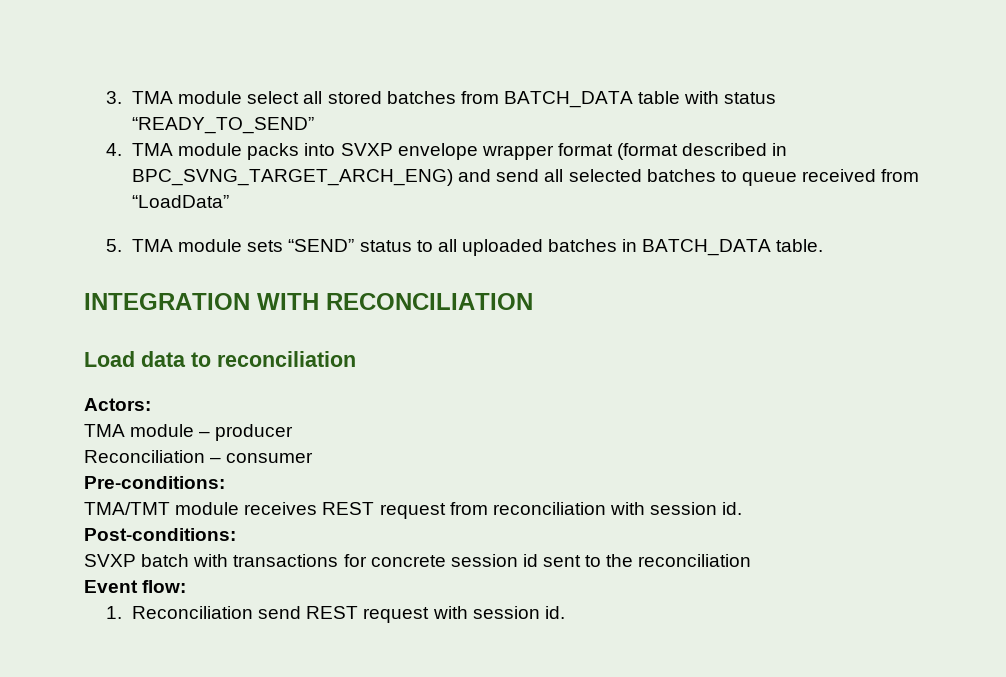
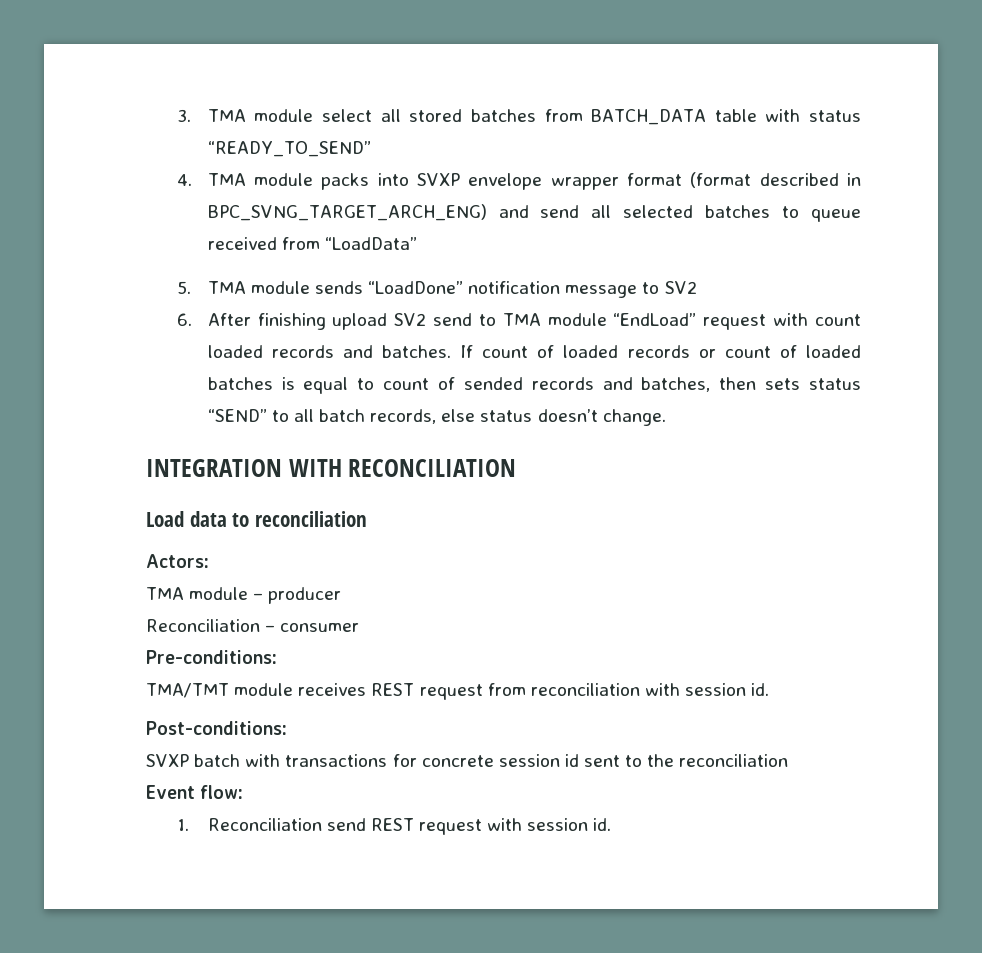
- 5. TMA module sets “SEND” status to all uploaded batches in BATCH_DATA table.
+ 5. TMA module sends “LoadDone” notification message to SV2
+ 6. After finishing upload SV2 send to TMA module “EndLoad” request with count loaded records and batches. If count of loaded records or count of loaded batches is equal to count of sended records and batches, then sets status “SEND” to all batch records, else status doesn’t change.

